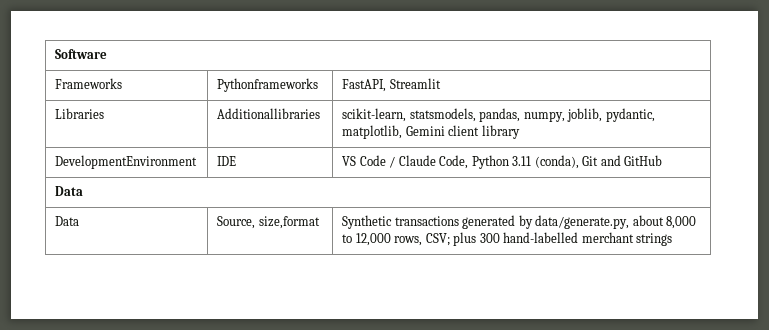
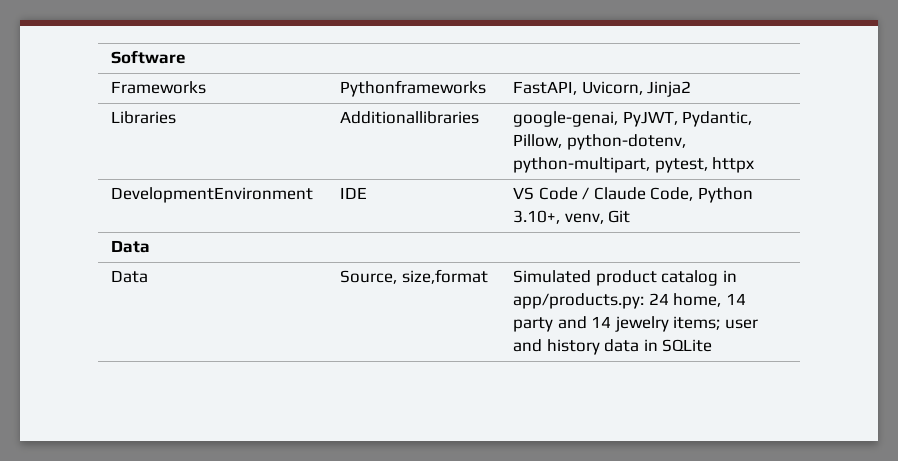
- Frameworks | Pythonframeworks | FastAPI, Streamlit
+ Frameworks | Pythonframeworks | FastAPI, Uvicorn, Jinja2
- Libraries | Additionallibraries | scikit-learn, statsmodels, pandas, numpy, joblib, pydantic, matplotlib, Gemini client library
+ Libraries | Additionallibraries | google-genai, PyJWT, Pydantic, Pillow, python-dotenv, python-multipart, pytest, httpx
- DevelopmentEnvironment | IDE | VS Code / Claude Code, Python 3.11 (conda), Git and GitHub
+ DevelopmentEnvironment | IDE | VS Code / Claude Code, Python 3.10+, venv, Git
- Data | Source, size,format | Synthetic transactions generated by data/generate.py, about 8,000 to 12,000 rows, CSV; plus 300 hand-labelled merchant strings
+ Data | Source, size,format | Simulated product catalog in app/products.py: 24 home, 14 party and 14 jewelry items; user and history data in SQLite

